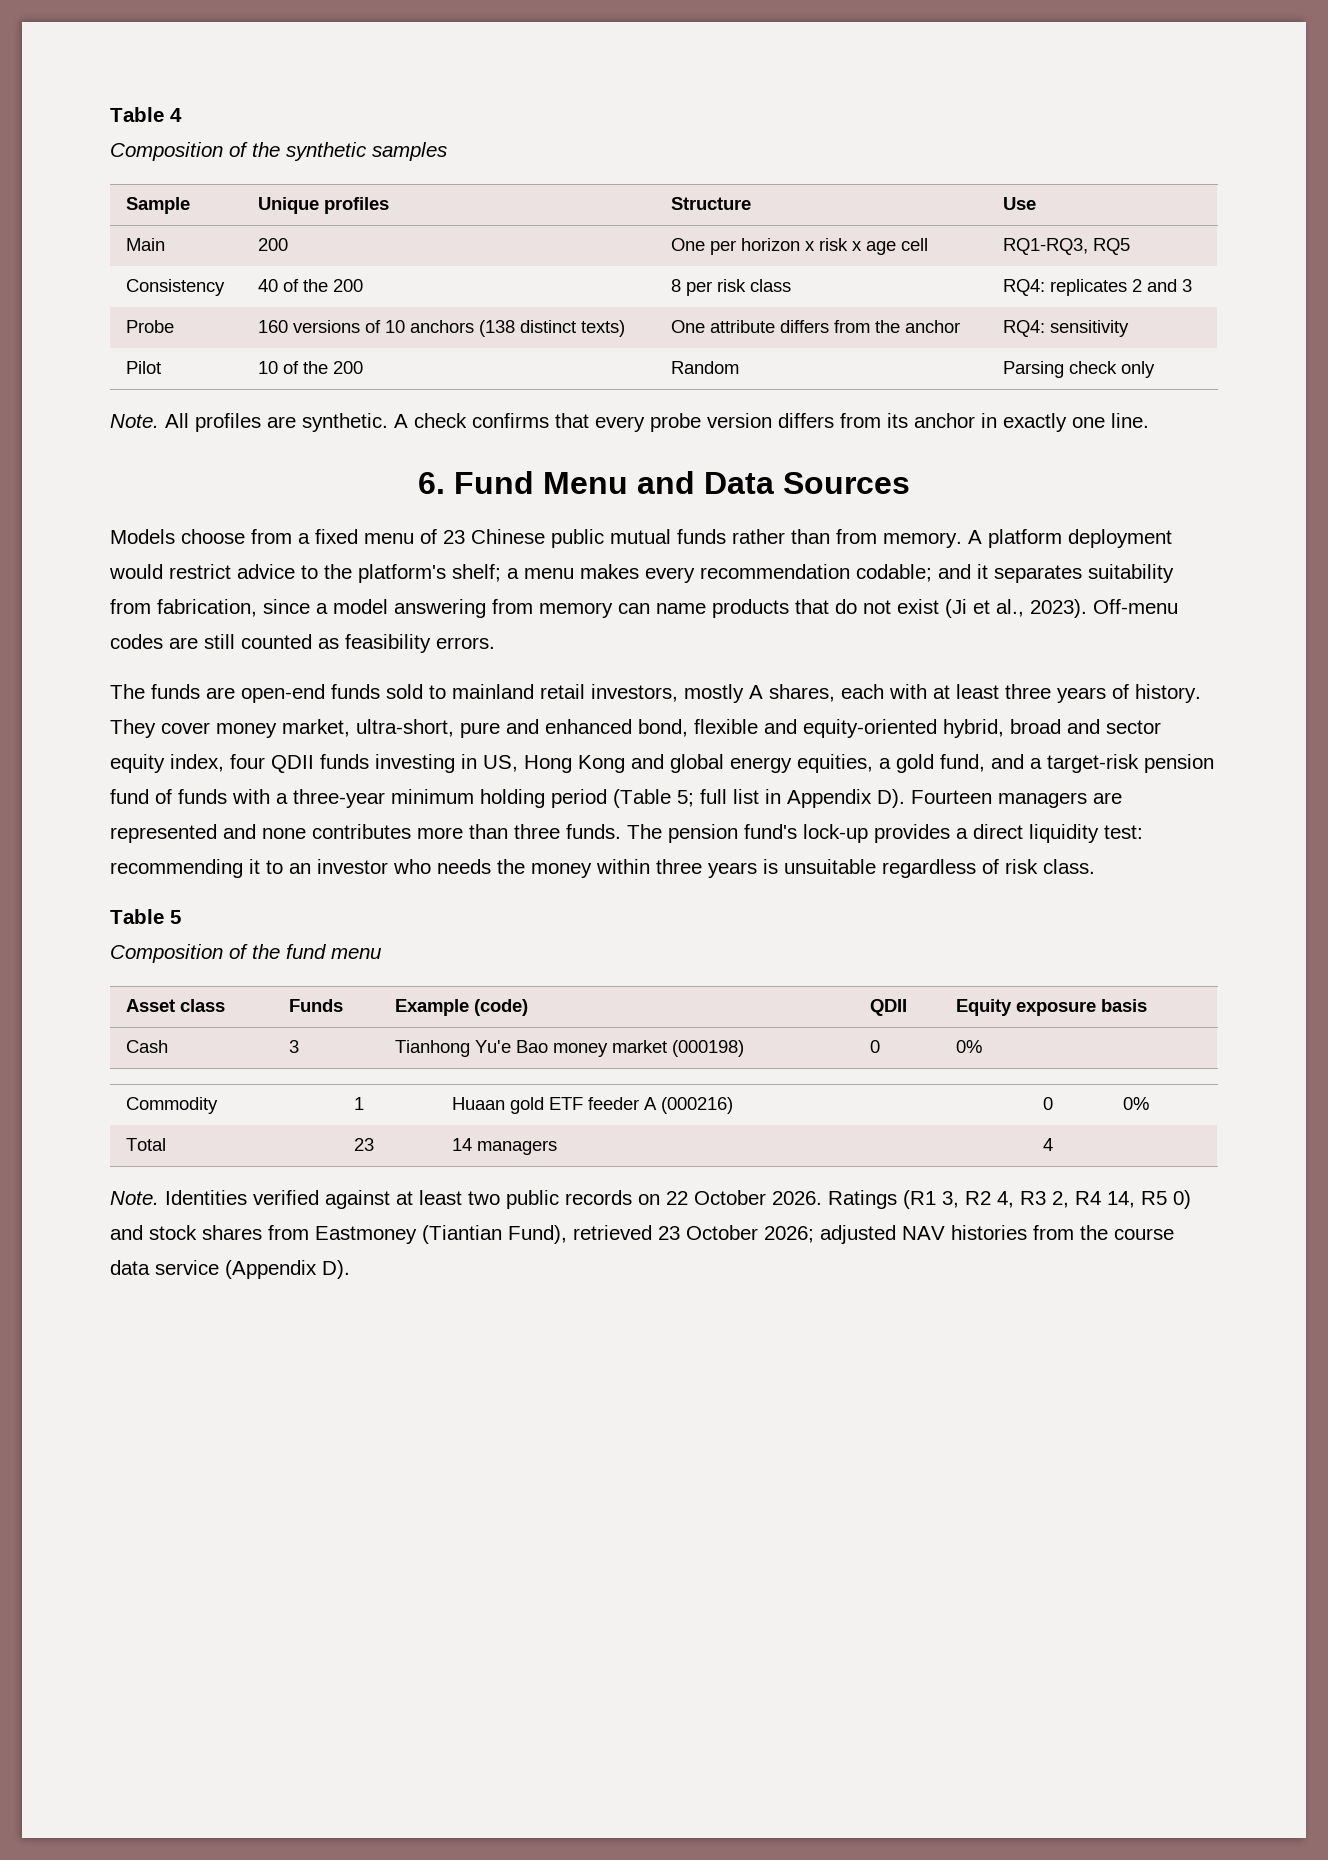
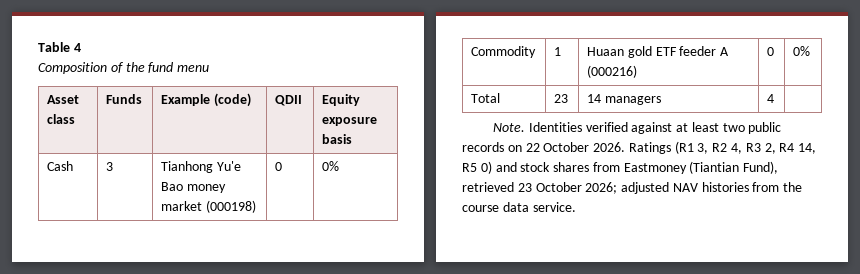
- Composition of the synthetic samples
- Sample | Unique profiles | Structure | Use
- Main | 200 | One per horizon x risk x age cell | RQ1-RQ3, RQ5
- Consistency | 40 of the 200 | 8 per risk class | RQ4: replicates 2 and 3
- Probe | 160 versions of 10 anchors (138 distinct texts) | One attribute differs from the anchor | RQ4: sensitivity
- Pilot | 10 of the 200 | Random | Parsing check only
- Note. All profiles are synthetic. A check confirms that every probe version differs from its anchor in exactly one line.
- 6. Fund Menu and Data Sources
- Models choose from a fixed menu of 23 Chinese public mutual funds rather than from memory. A platform deployment would restrict advice to the platform's shelf; a menu makes every recommendation codable; and it separates suitability from fabrication, since a model answering from memory can name products that do not exist (Ji et al., 2023). Off-menu codes are still counted as feasibility errors.
- The funds are open-end funds sold to mainland retail investors, mostly A shares, each with at least three years of history. They cover money market, ultra-short, pure and enhanced bond, flexible and equity-oriented hybrid, broad and sector equity index, four QDII funds investing in US, Hong Kong and global energy equities, a gold fund, and a target-risk pension fund of funds with a three-year minimum holding period (Table 5; full list in Appendix D). Fourteen managers are represented and none contributes more than three funds. The pension fund's lock-up provides a direct liquidity test: recommending it to an investor who needs the money within three years is unsuitable regardless of risk class.
- Table 5
- Ratings (R1 3, R2 4, R3 2, R4 14, R5 0) and stock shares from Eastmoney (Tiantian Fund), retrieved 23 October 2026; adjusted NAV histories from the course data service (Appendix D).
+ Ratings (R1 3, R2 4, R3 2, R4 14, R5 0) and stock shares from Eastmoney (Tiantian Fund), retrieved 23 October 2026; adjusted NAV histories from the course data service.

